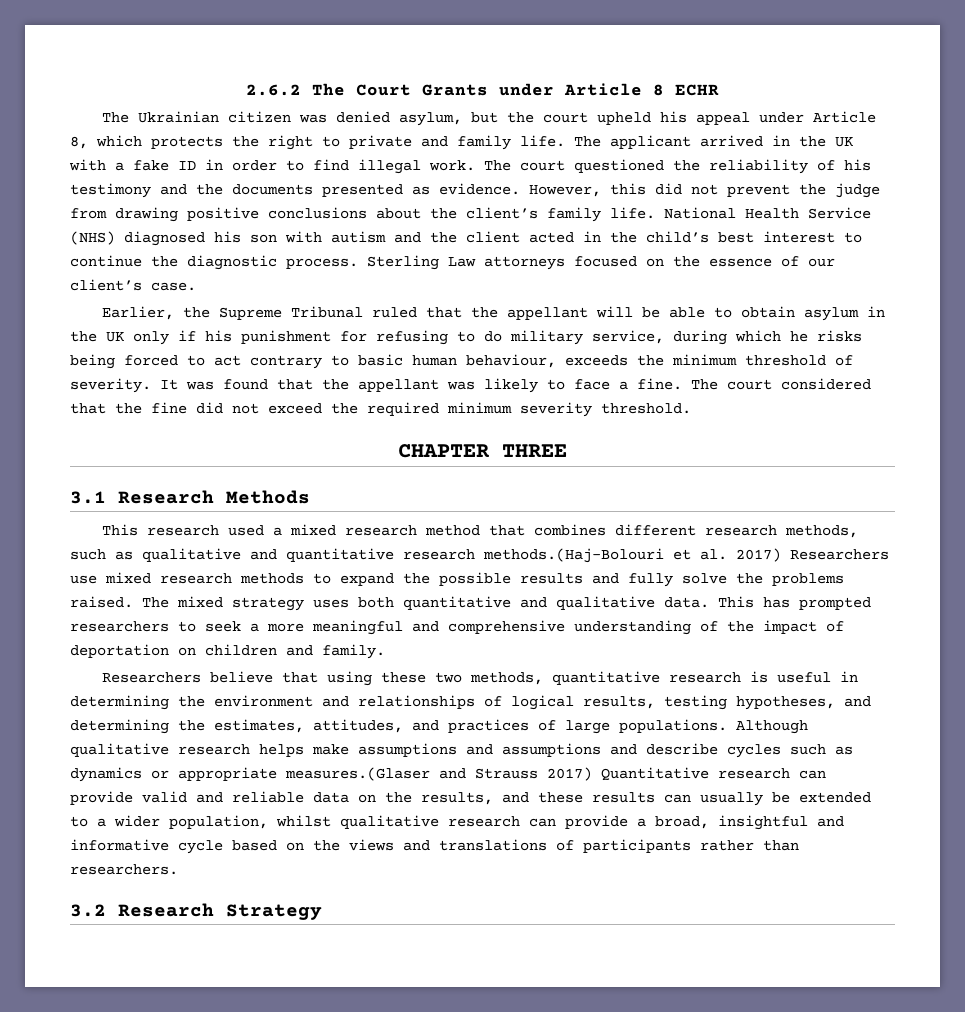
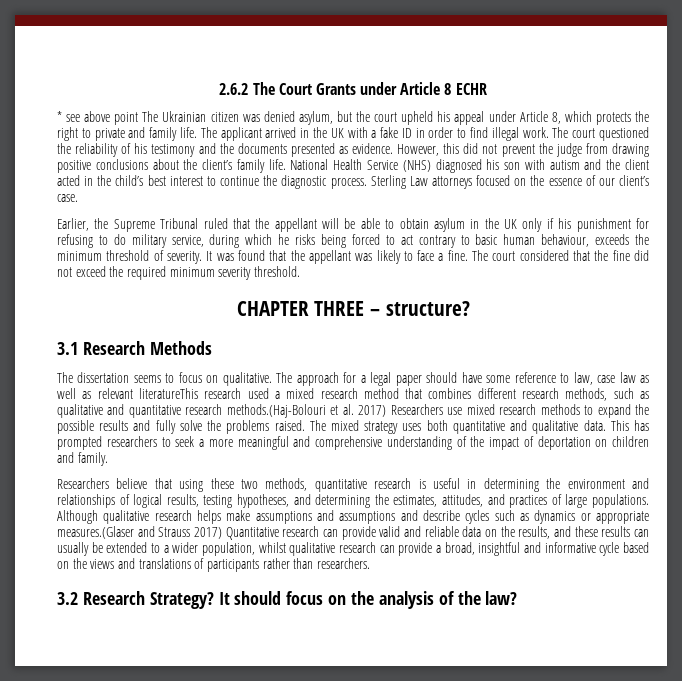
- The Ukrainian citizen was denied asylum, but the court upheld his appeal under Article 8, which protects the right to private and family life.
+ * see above point The Ukrainian citizen was denied asylum, but the court upheld his appeal under Article 8, which protects the right to private and family life.
- CHAPTER THREE
+ CHAPTER THREE – structure?
- This research used a mixed research method that combines different research methods, such as qualitative and quantitative research methods.(Haj-Bolouri et al. 2017) Researchers use mixed research methods to expand the possible results and fully solve the problems raised.
+ The dissertation seems to focus on qualitative. The approach for a legal paper should have some reference to law, case law as well as relevant literatureThis research used a mixed research method that combines different research methods, such as qualitative and quantitative research methods.(Haj-Bolouri et al. 2017) Researchers use mixed research methods to expand the possible results and fully solve the problems raised.
- 3.2 Research Strategy
+ 3.2 Research Strategy? It should focus on the analysis of the law?

